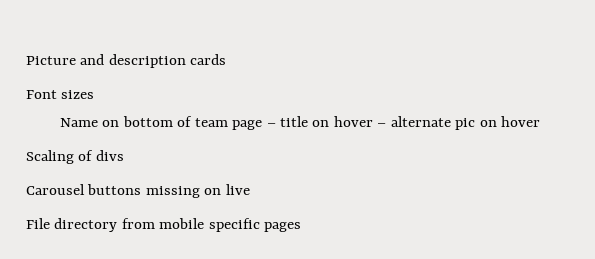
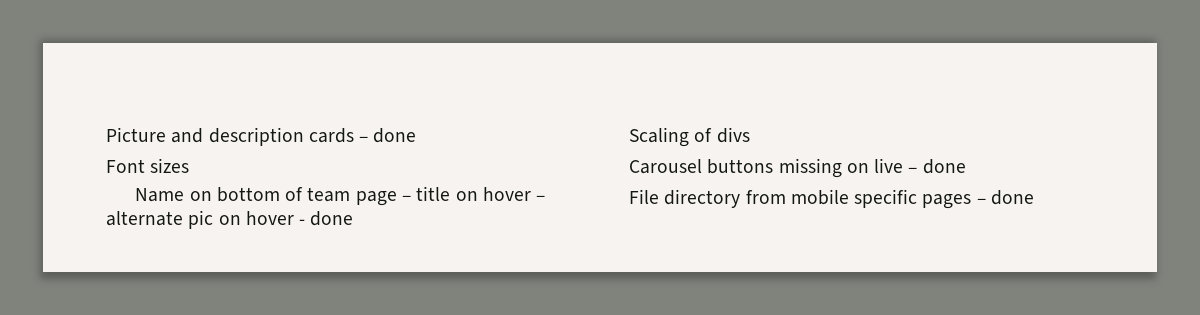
- Picture and description cards
+ Picture and description cards – done
- Name on bottom of team page – title on hover – alternate pic on hover
+ Name on bottom of team page – title on hover – alternate pic on hover - done
- Carousel buttons missing on live
+ Carousel buttons missing on live – done
- File directory from mobile specific pages
+ File directory from mobile specific pages – done

